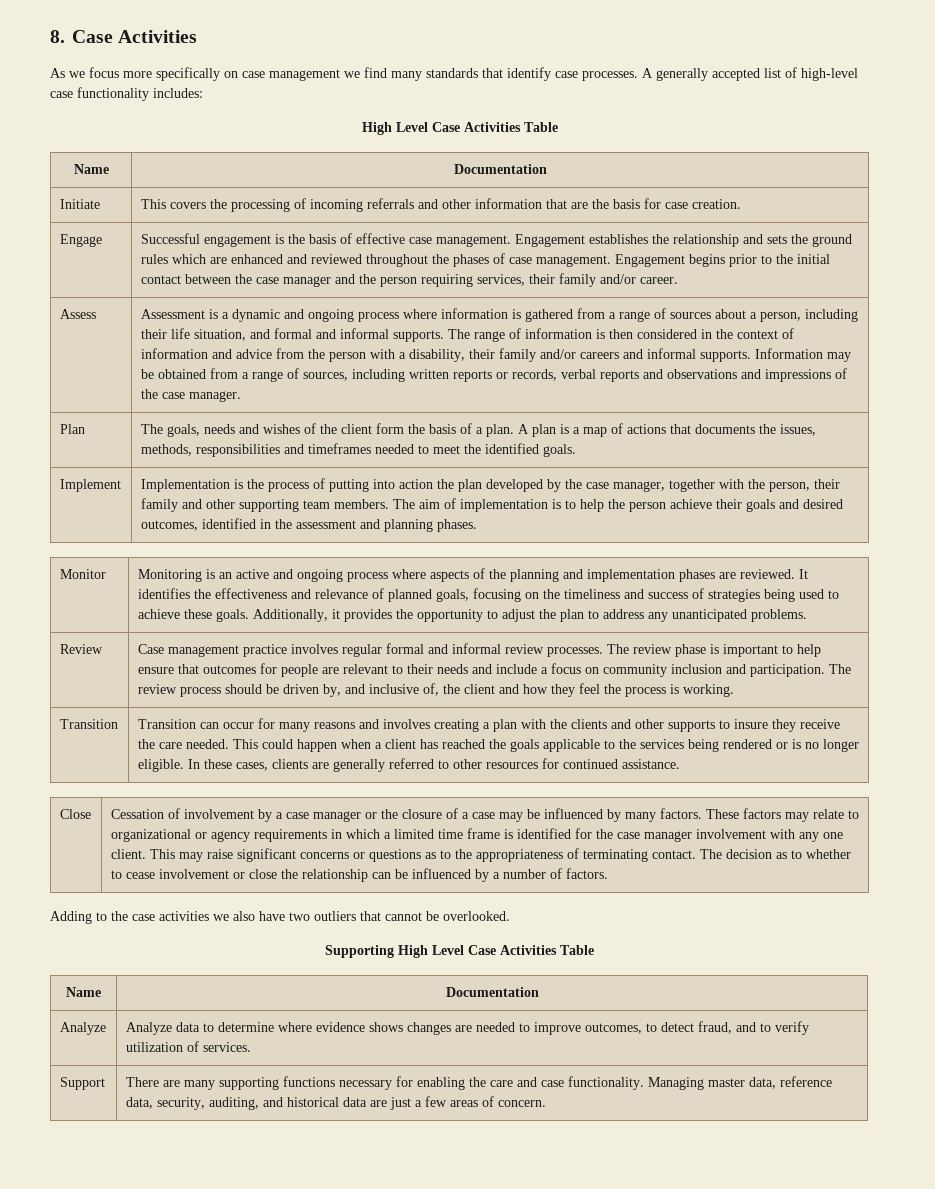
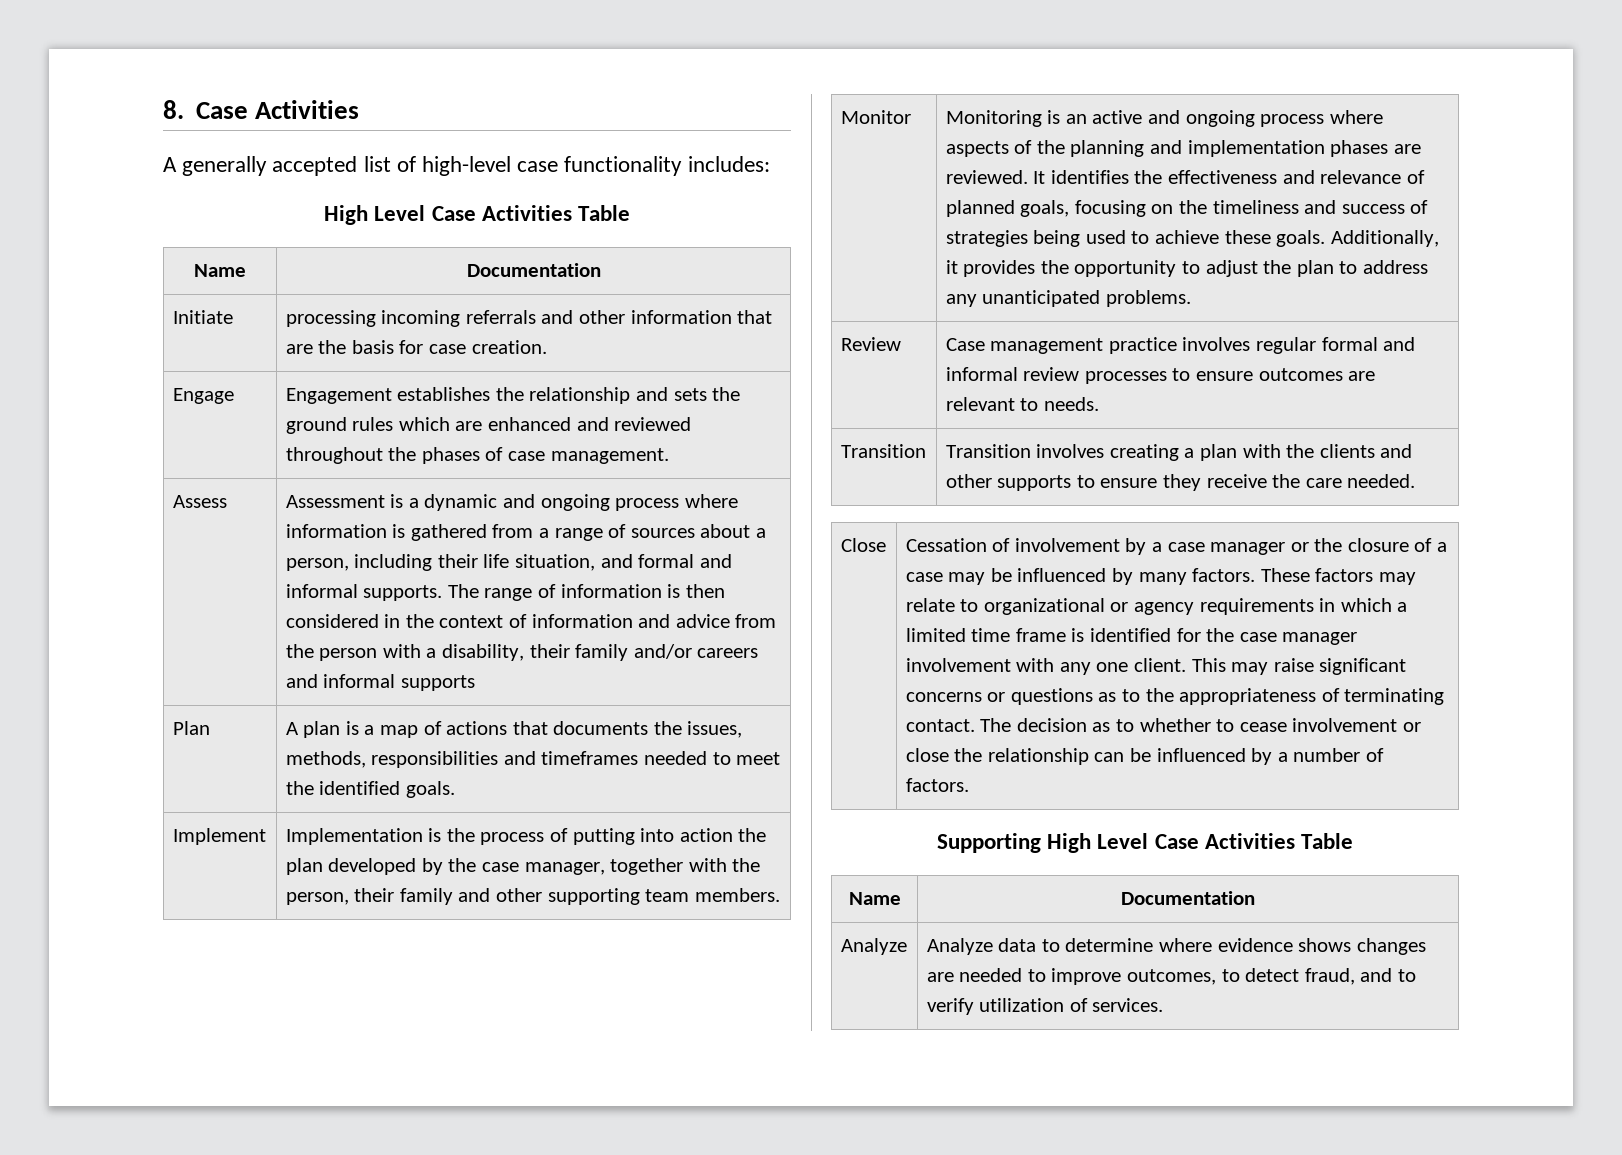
- As we focus more specifically on case management we find many standards that identify case processes.
- Initiate | This covers the processing of incoming referrals and other information that are the basis for case creation.
+ Initiate | processing incoming referrals and other information that are the basis for case creation.
- Successful engagement is the basis of effective case management.
- Engagement begins prior to the initial contact between the case manager and the person requiring services, their family and/or career.
- The range of information is then considered in the context of information and advice from the person with a disability, their family and/or careers and informal supports. Information may be obtained from a range of sources, including written reports or records, verbal reports and observations and impressions of the case manager.
- Plan | The goals, needs and wishes of the client form the basis of a plan. A plan is a map of actions that documents the issues, methods, responsibilities and timeframes needed to meet the identified goals.
+ The range of information is then considered in the context of information and advice from the person with a disability, their family and/or careers and informal supports
+ Plan | A plan is a map of actions that documents the issues, methods, responsibilities and timeframes needed to meet the identified goals.
- The aim of implementation is to help the person achieve their goals and desired outcomes, identified in the assessment and planning phases.
- Case management practice involves regular formal and informal review processes. The review phase is important to help ensure that outcomes for people are relevant to their needs and include a focus on community inclusion and participation. The review process should be driven by, and inclusive of, the client and how they feel the process is working.
- Transition | Transition can occur for many reasons and involves creating a plan with the clients and other supports to insure they receive the care needed. This could happen when a client has reached the goals applicable to the services being rendered or is no longer eligible. In these cases, clients are generally referred to other resources for continued assistance.
+ Case management practice involves regular formal and informal review processes to ensure outcomes are relevant to needs.
+ Transition | Transition involves creating a plan with the clients and other supports to ensure they receive the care needed.
- Adding to the case activities we also have two outliers that cannot be overlooked.
- Support | There are many supporting functions necessary for enabling the care and case functionality. Managing master data, reference data, security, auditing, and historical data are just a few areas of concern.

